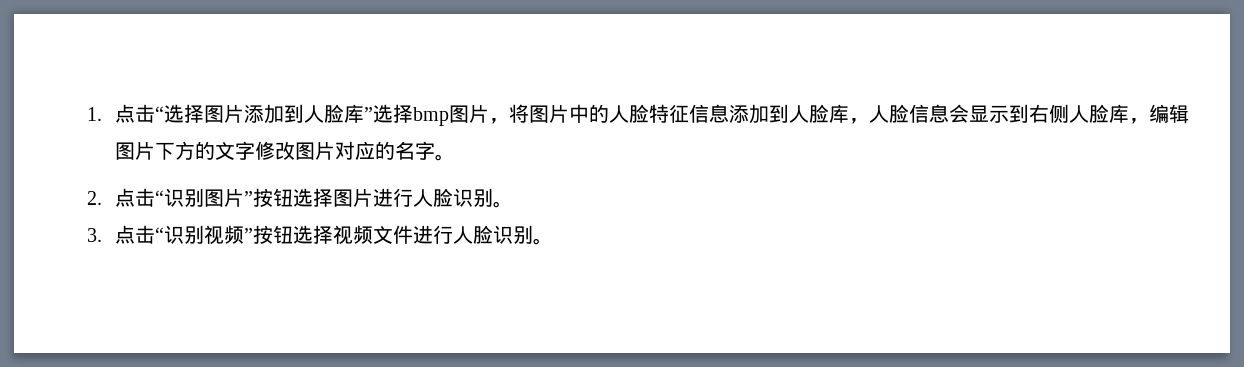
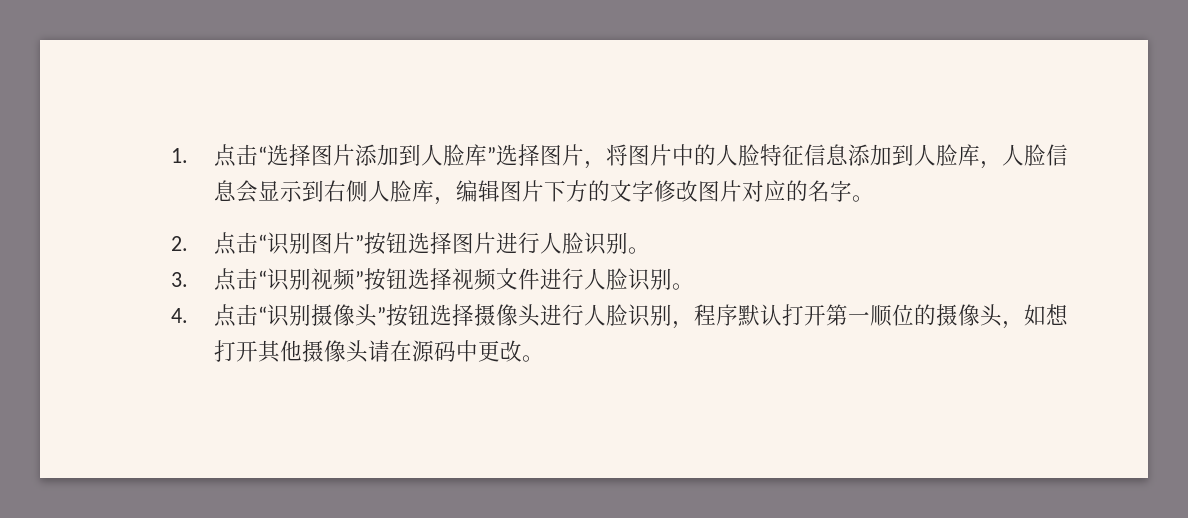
- 1.点击“选择图片添加到人脸库”选择bmp图片，将图片中的人脸特征信息添加到人脸库，人脸信息会显示到右侧人脸库，编辑图片下方的文字修改图片对应的名字。
+ 1.点击“选择图片添加到人脸库”选择图片，将图片中的人脸特征信息添加到人脸库，人脸信息会显示到右侧人脸库，编辑图片下方的文字修改图片对应的名字。
+ 4.点击“识别摄像头”按钮选择摄像头进行人脸识别，程序默认打开第一顺位的摄像头，如想打开其他摄像头请在源码中更改。

